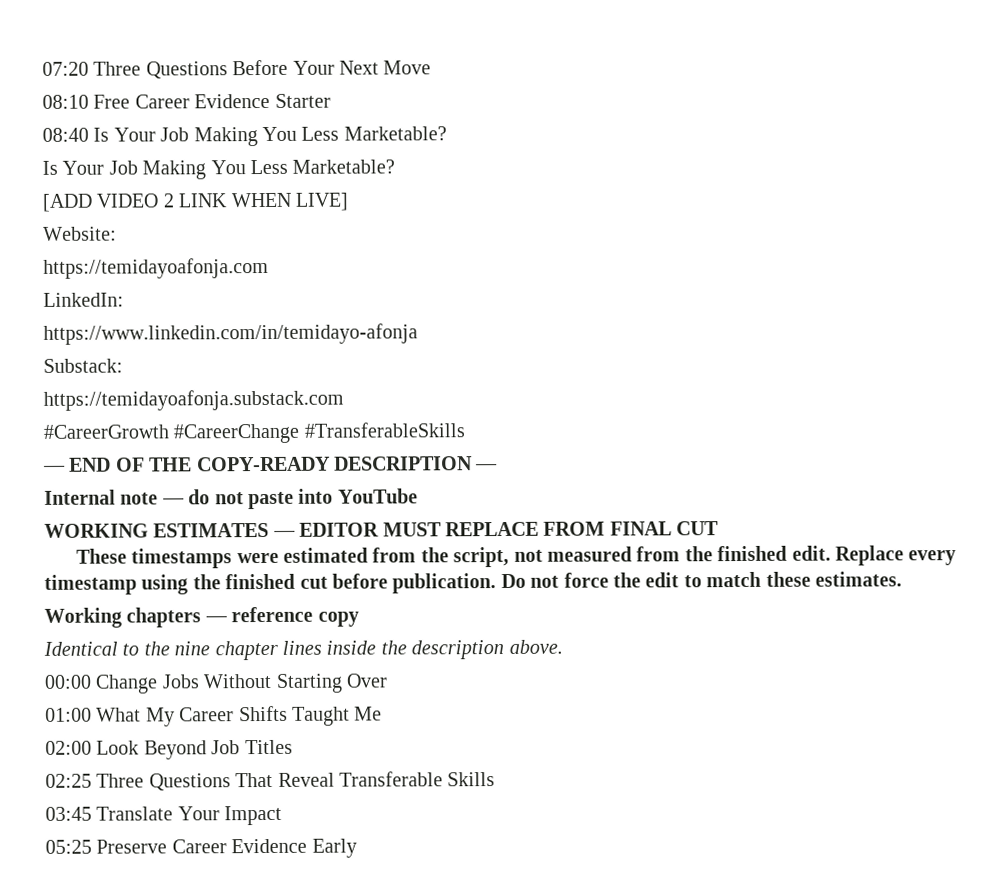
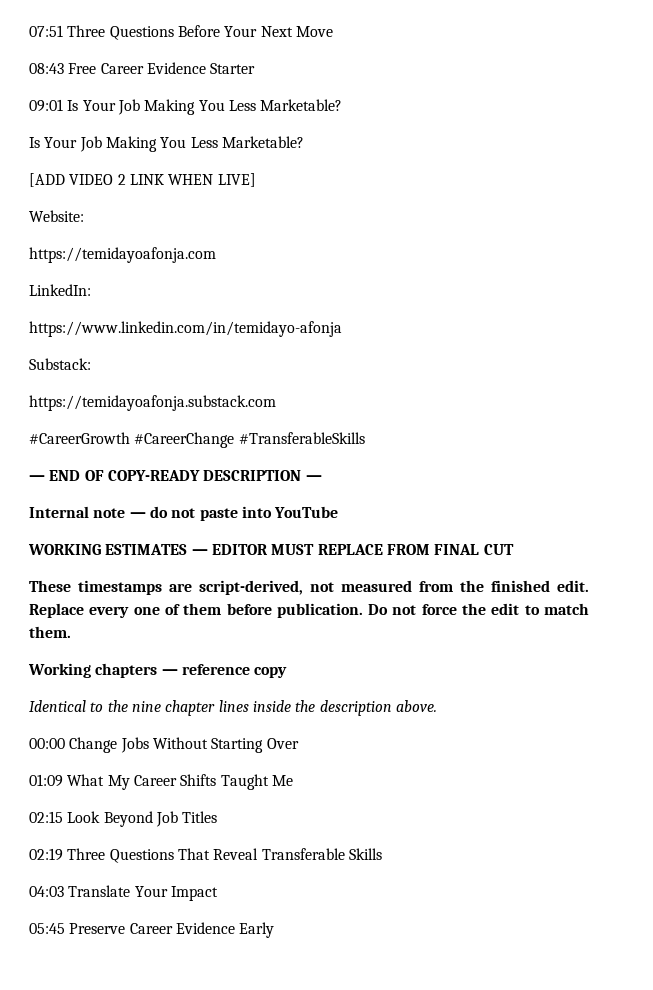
- 07:20 Three Questions Before Your Next Move
+ 07:51 Three Questions Before Your Next Move
- 08:10 Free Career Evidence Starter
+ 08:43 Free Career Evidence Starter
- 08:40 Is Your Job Making You Less Marketable?
+ 09:01 Is Your Job Making You Less Marketable?
- — END OF THE COPY-READY DESCRIPTION —
+ — END OF COPY-READY DESCRIPTION —
- These timestamps were estimated from the script, not measured from the finished edit.
+ These timestamps are script-derived, not measured from the finished edit.
- Replace every timestamp using the finished cut before publication.
+ Replace every one of them before publication.
- Do not force the edit to match these estimates.
+ Do not force the edit to match them.
- 01:00 What My Career Shifts Taught Me
+ 01:09 What My Career Shifts Taught Me
- 02:00 Look Beyond Job Titles
+ 02:15 Look Beyond Job Titles
- 02:25 Three Questions That Reveal Transferable Skills
+ 02:19 Three Questions That Reveal Transferable Skills
- 03:45 Translate Your Impact
+ 04:03 Translate Your Impact
- 05:25 Preserve Career Evidence Early
+ 05:45 Preserve Career Evidence Early

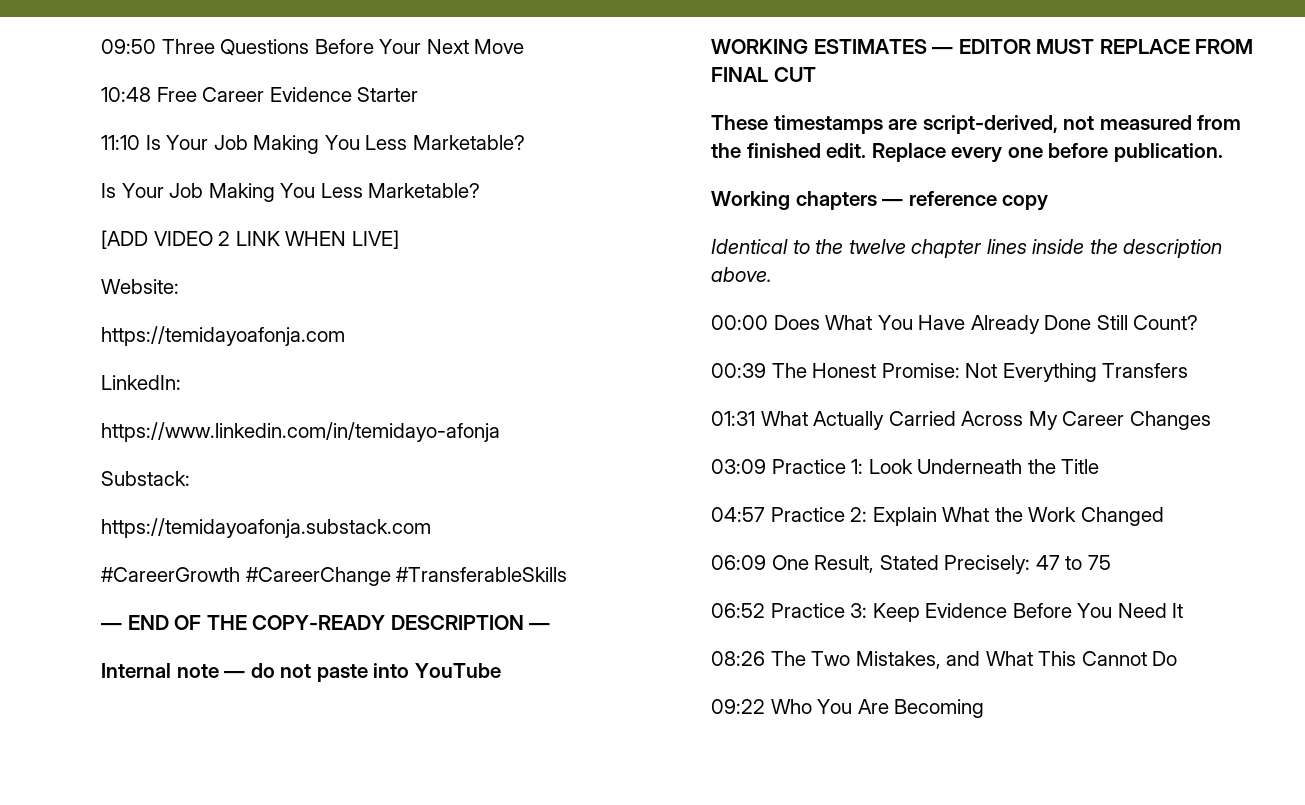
- 07:51 Three Questions Before Your Next Move
+ 09:50 Three Questions Before Your Next Move
- 08:43 Free Career Evidence Starter
+ 10:48 Free Career Evidence Starter
- 09:01 Is Your Job Making You Less Marketable?
+ 11:10 Is Your Job Making You Less Marketable?
- — END OF COPY-READY DESCRIPTION —
+ — END OF THE COPY-READY DESCRIPTION —
- Replace every one of them before publication. Do not force the edit to match them.
+ Replace every one before publication.
- Identical to the nine chapter lines inside the description above.
+ Identical to the twelve chapter lines inside the description above.
- 00:00 Change Jobs Without Starting Over
- 01:09 What My Career Shifts Taught Me
- 02:15 Look Beyond Job Titles
- 02:19 Three Questions That Reveal Transferable Skills
- 04:03 Translate Your Impact
- 05:45 Preserve Career Evidence Early
+ 00:00 Does What You Have Already Done Still Count?
+ 00:39 The Honest Promise: Not Everything Transfers
+ 01:31 What Actually Carried Across My Career Changes
+ 03:09 Practice 1: Look Underneath the Title
+ 04:57 Practice 2: Explain What the Work Changed
+ 06:09 One Result, Stated Precisely: 47 to 75
+ 06:52 Practice 3: Keep Evidence Before You Need It
+ 08:26 The Two Mistakes, and What This Cannot Do
+ 09:22 Who You Are Becoming

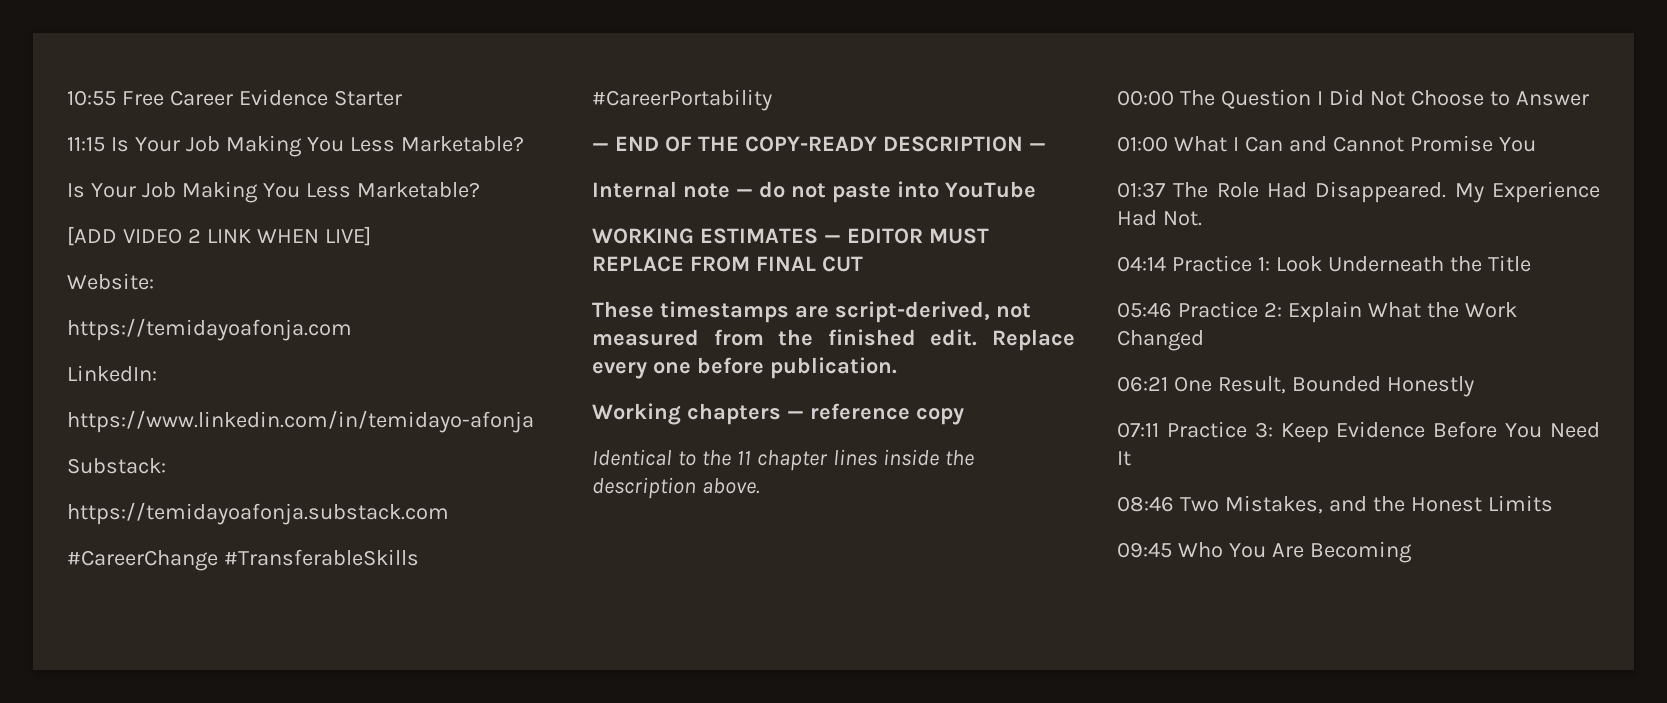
- 09:50 Three Questions Before Your Next Move
- 10:48 Free Career Evidence Starter
+ 10:55 Free Career Evidence Starter
- 11:10 Is Your Job Making You Less Marketable?
+ 11:15 Is Your Job Making You Less Marketable?
- #CareerGrowth #CareerChange #TransferableSkills
+ #CareerChange #TransferableSkills #CareerPortability
- Identical to the twelve chapter lines inside the description above.
+ Identical to the 11 chapter lines inside the description above.
- 00:00 Does What You Have Already Done Still Count?
- 00:39 The Honest Promise: Not Everything Transfers
- 01:31 What Actually Carried Across My Career Changes
- 03:09 Practice 1: Look Underneath the Title
+ 00:00 The Question I Did Not Choose to Answer
+ 01:00 What I Can and Cannot Promise You
+ 01:37 The Role Had Disappeared. My Experience Had Not.
+ 04:14 Practice 1: Look Underneath the Title
- 04:57 Practice 2: Explain What the Work Changed
+ 05:46 Practice 2: Explain What the Work Changed
- 06:09 One Result, Stated Precisely: 47 to 75
- 06:52 Practice 3: Keep Evidence Before You Need It
+ 06:21 One Result, Bounded Honestly
+ 07:11 Practice 3: Keep Evidence Before You Need It
- 08:26 The Two Mistakes, and What This Cannot Do
- 09:22 Who You Are Becoming
+ 08:46 Two Mistakes, and the Honest Limits
+ 09:45 Who You Are Becoming

